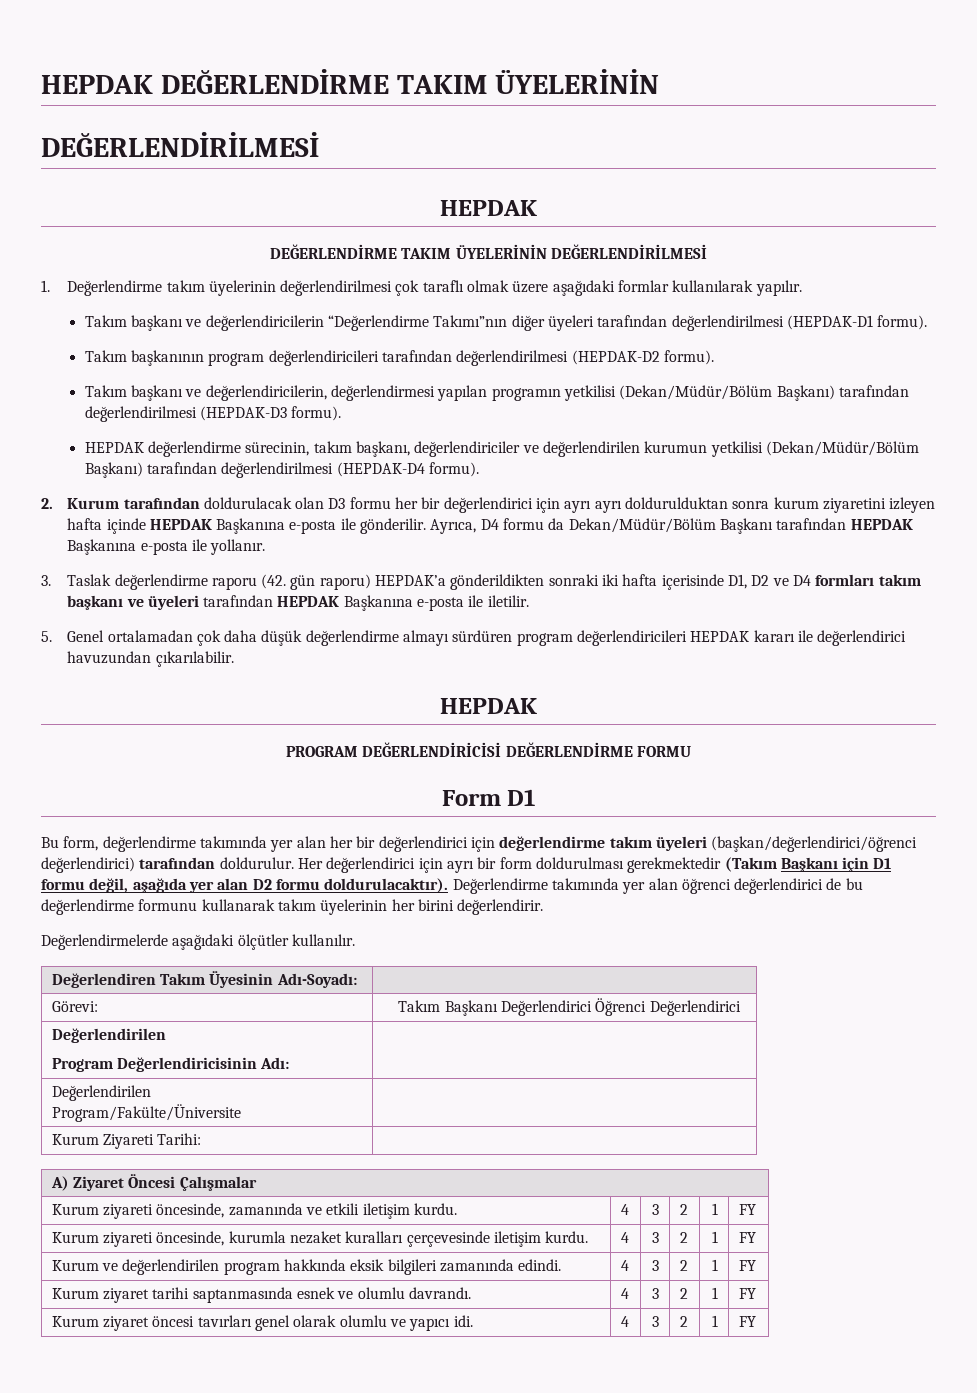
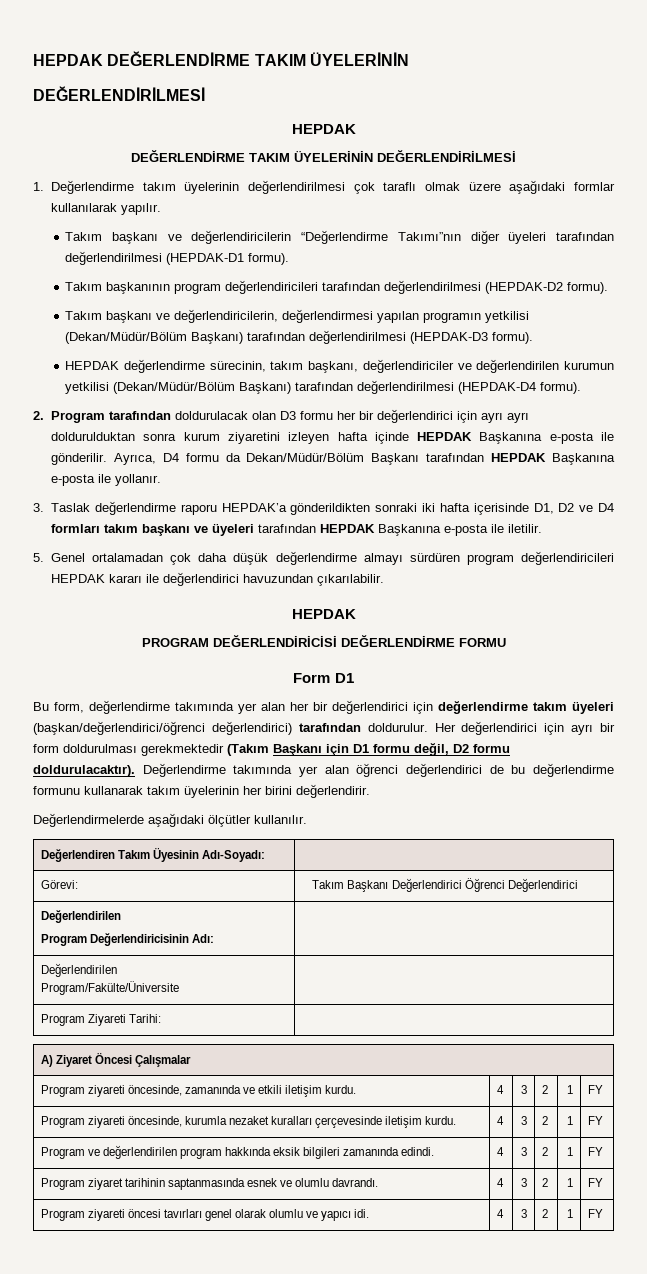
- 2. Kurum tarafından doldurulacak olan D3 formu her bir değerlendirici için ayrı ayrı doldurulduktan sonra kurum ziyaretini izleyen hafta içinde HEPDAK Başkanına e-posta ile gönderilir.
+ 2. Program tarafından doldurulacak olan D3 formu her bir değerlendirici için ayrı ayrı doldurulduktan sonra kurum ziyaretini izleyen hafta içinde HEPDAK Başkanına e-posta ile gönderilir.
- 3. Taslak değerlendirme raporu (42. gün raporu) HEPDAK’a gönderildikten sonraki iki hafta içerisinde D1, D2 ve D4 formları takım başkanı ve üyeleri tarafından HEPDAK Başkanına e-posta ile iletilir.
+ 3. Taslak değerlendirme raporu HEPDAK’a gönderildikten sonraki iki hafta içerisinde D1, D2 ve D4 formları takım başkanı ve üyeleri tarafından HEPDAK Başkanına e-posta ile iletilir.
- Her değerlendirici için ayrı bir form doldurulması gerekmektedir (Takım Başkanı için D1 formu değil, aşağıda yer alan D2 formu doldurulacaktır).
+ Her değerlendirici için ayrı bir form doldurulması gerekmektedir (Takım Başkanı için D1 formu değil, D2 formu doldurulacaktır).
- Kurum Ziyareti Tarihi: |
+ Program Ziyareti Tarihi: |
- Kurum ziyareti öncesinde, zamanında ve etkili iletişim kurdu. | 4 | 3 | 2 | 1 | FY
+ Program ziyareti öncesinde, zamanında ve etkili iletişim kurdu. | 4 | 3 | 2 | 1 | FY
- Kurum ziyareti öncesinde, kurumla nezaket kuralları çerçevesinde iletişim kurdu. | 4 | 3 | 2 | 1 | FY
+ Program ziyareti öncesinde, kurumla nezaket kuralları çerçevesinde iletişim kurdu. | 4 | 3 | 2 | 1 | FY
- Kurum ve değerlendirilen program hakkında eksik bilgileri zamanında edindi. | 4 | 3 | 2 | 1 | FY
+ Program ve değerlendirilen program hakkında eksik bilgileri zamanında edindi. | 4 | 3 | 2 | 1 | FY
- Kurum ziyaret tarihi saptanmasında esnek ve olumlu davrandı. | 4 | 3 | 2 | 1 | FY
+ Program ziyaret tarihinin saptanmasında esnek ve olumlu davrandı. | 4 | 3 | 2 | 1 | FY
- Kurum ziyaret öncesi tavırları genel olarak olumlu ve yapıcı idi. | 4 | 3 | 2 | 1 | FY
+ Program ziyareti öncesi tavırları genel olarak olumlu ve yapıcı idi. | 4 | 3 | 2 | 1 | FY

